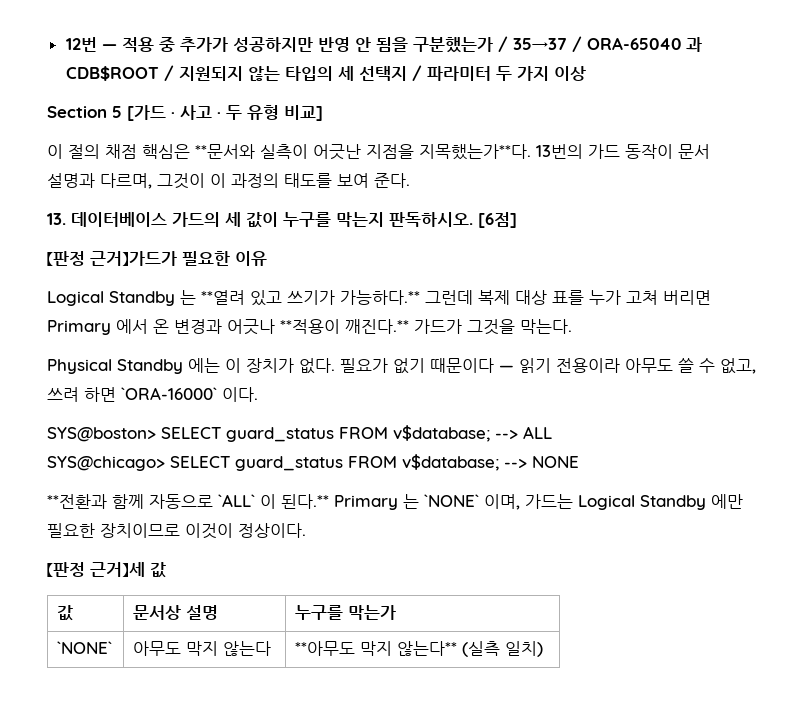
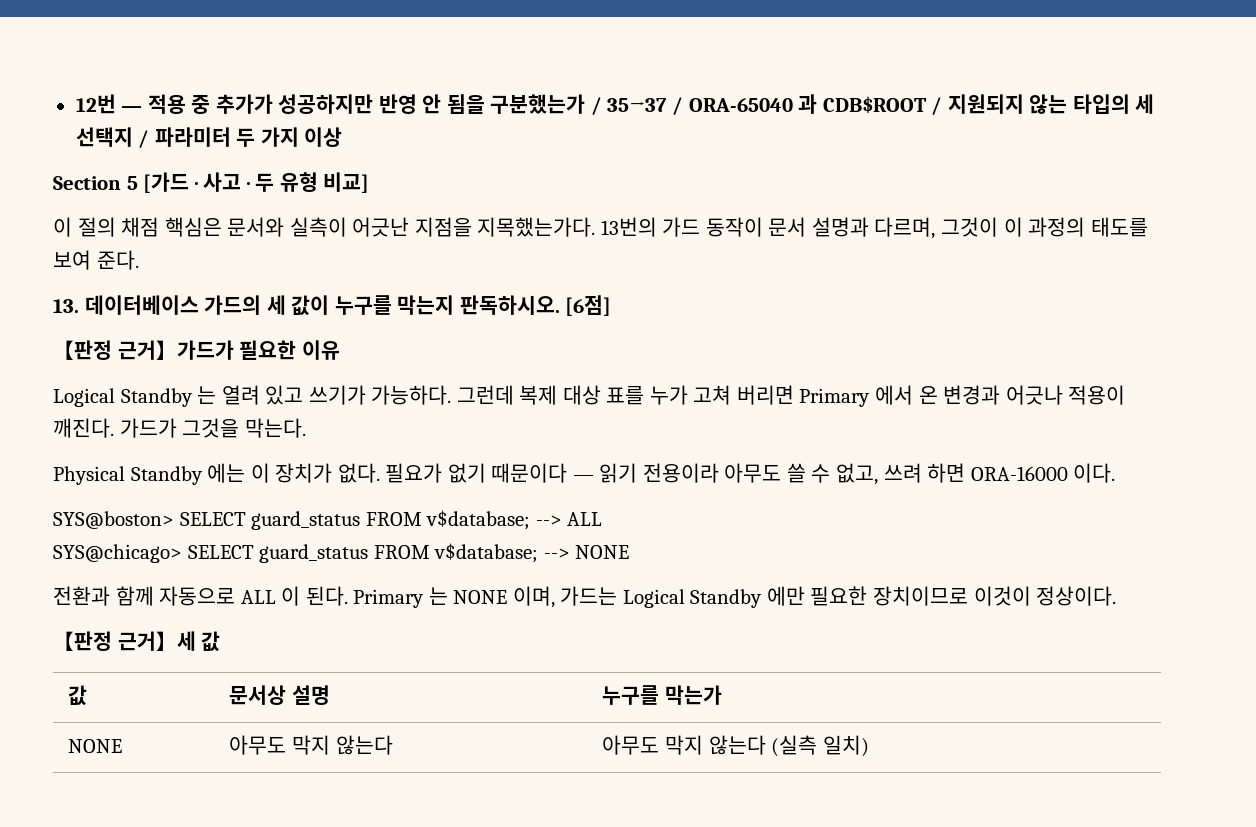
- 이 절의 채점 핵심은 **문서와 실측이 어긋난 지점을 지목했는가**다.
+ 이 절의 채점 핵심은 문서와 실측이 어긋난 지점을 지목했는가다.
- Logical Standby 는 **열려 있고 쓰기가 가능하다.** 그런데 복제 대상 표를 누가 고쳐 버리면 Primary 에서 온 변경과 어긋나 **적용이 깨진다.** 가드가 그것을 막는다.
+ Logical Standby 는 열려 있고 쓰기가 가능하다. 그런데 복제 대상 표를 누가 고쳐 버리면 Primary 에서 온 변경과 어긋나 적용이 깨진다. 가드가 그것을 막는다.
- 필요가 없기 때문이다 — 읽기 전용이라 아무도 쓸 수 없고, 쓰려 하면 `ORA-16000` 이다.
+ 필요가 없기 때문이다 — 읽기 전용이라 아무도 쓸 수 없고, 쓰려 하면 ORA-16000 이다.
- **전환과 함께 자동으로 `ALL` 이 된다.** Primary 는 `NONE` 이며, 가드는 Logical Standby 에만 필요한 장치이므로 이것이 정상이다.
+ 전환과 함께 자동으로 ALL 이 된다. Primary 는 NONE 이며, 가드는 Logical Standby 에만 필요한 장치이므로 이것이 정상이다.
- `NONE` | 아무도 막지 않는다 | **아무도 막지 않는다** (실측 일치)
+ NONE | 아무도 막지 않는다 | 아무도 막지 않는다 (실측 일치)

